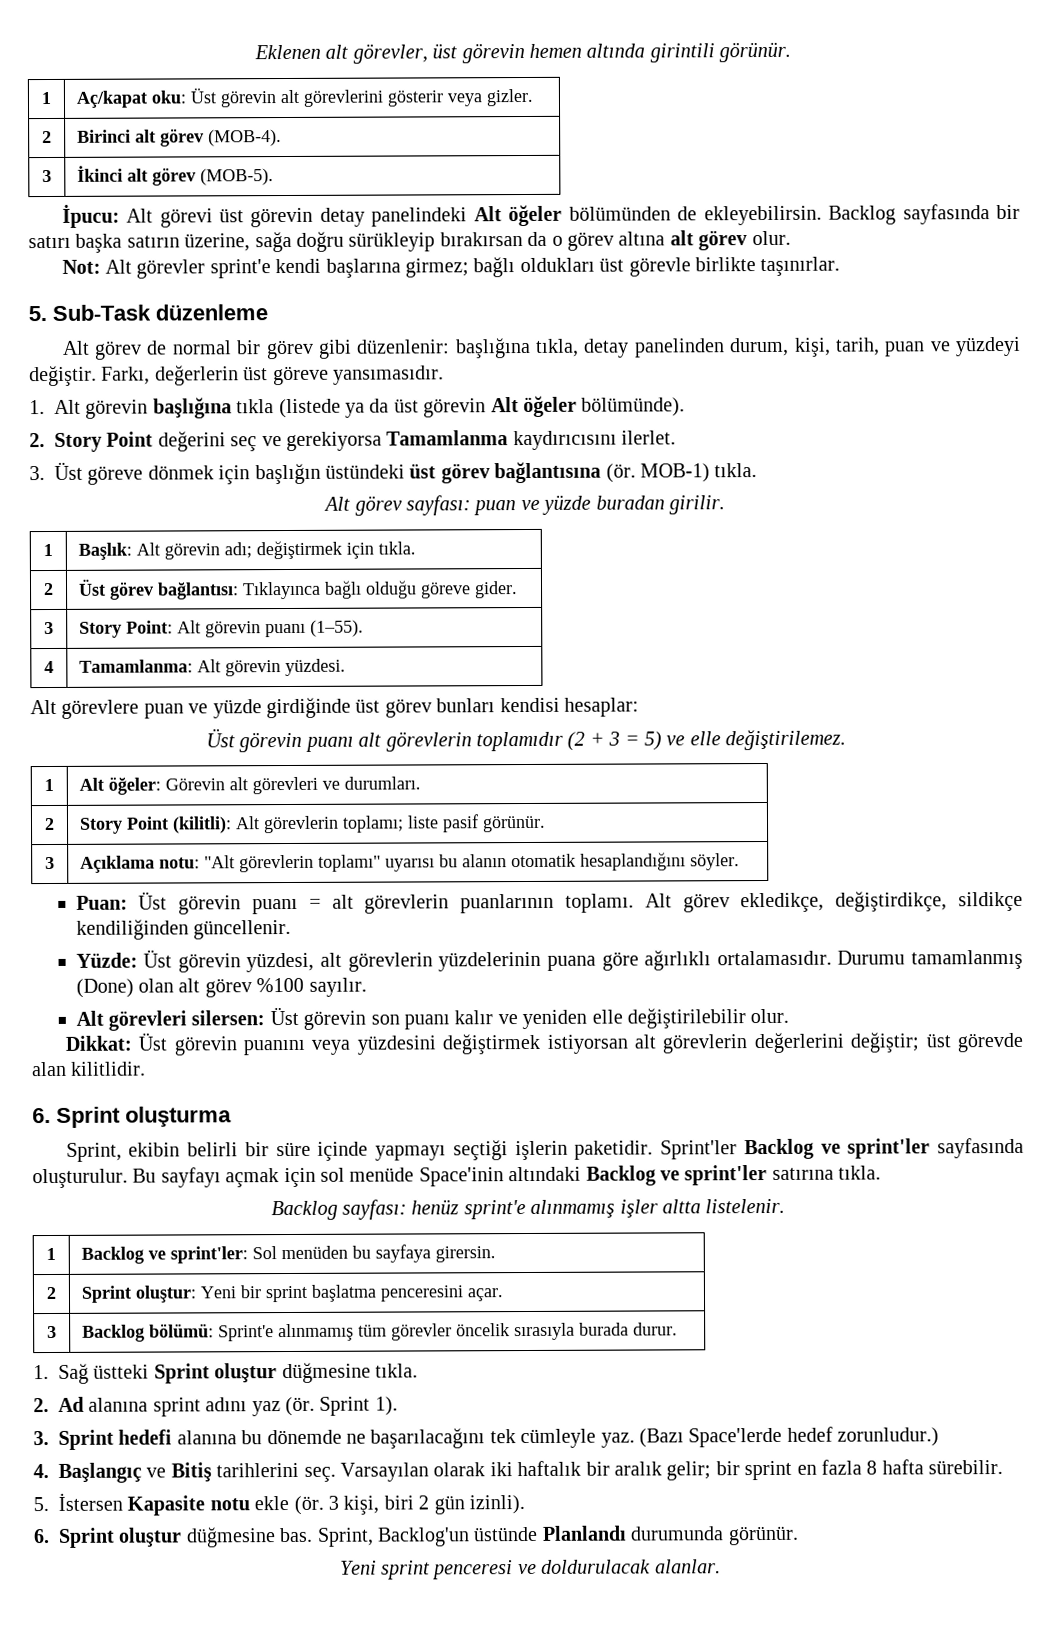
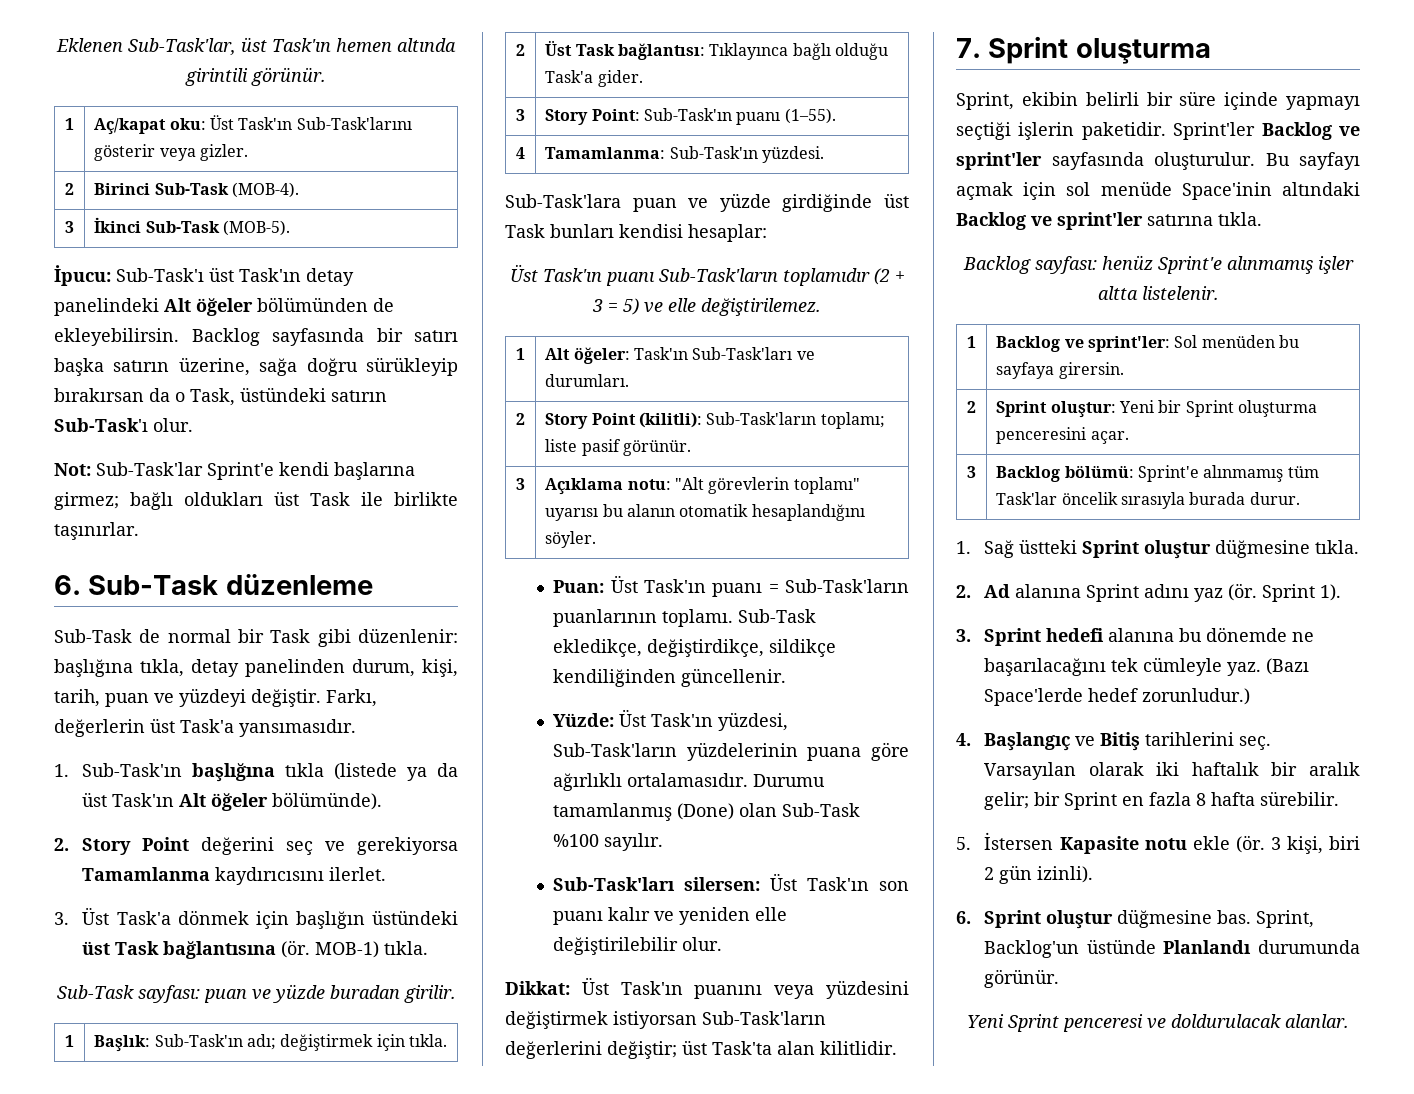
- Eklenen alt görevler, üst görevin hemen altında girintili görünür.
+ Eklenen Sub-Task'lar, üst Task'ın hemen altında girintili görünür.
- 1 | Aç/kapat oku: Üst görevin alt görevlerini gösterir veya gizler.
+ 1 | Aç/kapat oku: Üst Task'ın Sub-Task'larını gösterir veya gizler.
- 2 | Birinci alt görev (MOB-4).
+ 2 | Birinci Sub-Task (MOB-4).
- 3 | İkinci alt görev (MOB-5).
+ 3 | İkinci Sub-Task (MOB-5).
- İpucu: Alt görevi üst görevin detay panelindeki Alt öğeler bölümünden de ekleyebilirsin.
+ İpucu: Sub-Task'ı üst Task'ın detay panelindeki Alt öğeler bölümünden de ekleyebilirsin.
- Backlog sayfasında bir satırı başka satırın üzerine, sağa doğru sürükleyip bırakırsan da o görev altına alt görev olur.
+ Backlog sayfasında bir satırı başka satırın üzerine, sağa doğru sürükleyip bırakırsan da o Task, üstündeki satırın Sub-Task'ı olur.
- Not: Alt görevler sprint'e kendi başlarına girmez; bağlı oldukları üst görevle birlikte taşınırlar.
+ Not: Sub-Task'lar Sprint'e kendi başlarına girmez; bağlı oldukları üst Task ile birlikte taşınırlar.
- 5. Sub-Task düzenleme
+ 6. Sub-Task düzenleme
- Alt görev de normal bir görev gibi düzenlenir: başlığına tıkla, detay panelinden durum, kişi, tarih, puan ve yüzdeyi değiştir.
+ Sub-Task de normal bir Task gibi düzenlenir: başlığına tıkla, detay panelinden durum, kişi, tarih, puan ve yüzdeyi değiştir.
- Farkı, değerlerin üst göreve yansımasıdır.
+ Farkı, değerlerin üst Task'a yansımasıdır.
- 1. Alt görevin başlığına tıkla (listede ya da üst görevin Alt öğeler bölümünde).
+ 1. Sub-Task'ın başlığına tıkla (listede ya da üst Task'ın Alt öğeler bölümünde).
- 3. Üst göreve dönmek için başlığın üstündeki üst görev bağlantısına (ör.
+ 3. Üst Task'a dönmek için başlığın üstündeki üst Task bağlantısına (ör.
- Alt görev sayfası: puan ve yüzde buradan girilir.
+ Sub-Task sayfası: puan ve yüzde buradan girilir.
- 1 | Başlık: Alt görevin adı; değiştirmek için tıkla.
+ 1 | Başlık: Sub-Task'ın adı; değiştirmek için tıkla.
- 2 | Üst görev bağlantısı: Tıklayınca bağlı olduğu göreve gider.
+ 2 | Üst Task bağlantısı: Tıklayınca bağlı olduğu Task'a gider.
- 3 | Story Point: Alt görevin puanı (1–55).
+ 3 | Story Point: Sub-Task'ın puanı (1–55).
- 4 | Tamamlanma: Alt görevin yüzdesi.
+ 4 | Tamamlanma: Sub-Task'ın yüzdesi.
- Alt görevlere puan ve yüzde girdiğinde üst görev bunları kendisi hesaplar:
+ Sub-Task'lara puan ve yüzde girdiğinde üst Task bunları kendisi hesaplar:
- Üst görevin puanı alt görevlerin toplamıdır (2 + 3 = 5) ve elle değiştirilemez.
+ Üst Task'ın puanı Sub-Task'ların toplamıdır (2 + 3 = 5) ve elle değiştirilemez.
- 1 | Alt öğeler: Görevin alt görevleri ve durumları.
+ 1 | Alt öğeler: Task'ın Sub-Task'ları ve durumları.
- 2 | Story Point (kilitli): Alt görevlerin toplamı; liste pasif görünür.
+ 2 | Story Point (kilitli): Sub-Task'ların toplamı; liste pasif görünür.
- Puan: Üst görevin puanı = alt görevlerin puanlarının toplamı. Alt görev ekledikçe, değiştirdikçe, sildikçe kendiliğinden güncellenir.
+ Puan: Üst Task'ın puanı = Sub-Task'ların puanlarının toplamı. Sub-Task ekledikçe, değiştirdikçe, sildikçe kendiliğinden güncellenir.
- Yüzde: Üst görevin yüzdesi, alt görevlerin yüzdelerinin puana göre ağırlıklı ortalamasıdır.
+ Yüzde: Üst Task'ın yüzdesi, Sub-Task'ların yüzdelerinin puana göre ağırlıklı ortalamasıdır.
- Durumu tamamlanmış (Done) olan alt görev %100 sayılır.
+ Durumu tamamlanmış (Done) olan Sub-Task %100 sayılır.
- Alt görevleri silersen: Üst görevin son puanı kalır ve yeniden elle değiştirilebilir olur.
+ Sub-Task'ları silersen: Üst Task'ın son puanı kalır ve yeniden elle değiştirilebilir olur.
- Dikkat: Üst görevin puanını veya yüzdesini değiştirmek istiyorsan alt görevlerin değerlerini değiştir; üst görevde alan kilitlidir.
+ Dikkat: Üst Task'ın puanını veya yüzdesini değiştirmek istiyorsan Sub-Task'ların değerlerini değiştir; üst Task'ta alan kilitlidir.
- 6. Sprint oluşturma
+ 7. Sprint oluşturma
- Backlog sayfası: henüz sprint'e alınmamış işler altta listelenir.
+ Backlog sayfası: henüz Sprint'e alınmamış işler altta listelenir.
- 2 | Sprint oluştur: Yeni bir sprint başlatma penceresini açar.
+ 2 | Sprint oluştur: Yeni bir Sprint oluşturma penceresini açar.
- 3 | Backlog bölümü: Sprint'e alınmamış tüm görevler öncelik sırasıyla burada durur.
+ 3 | Backlog bölümü: Sprint'e alınmamış tüm Task'lar öncelik sırasıyla burada durur.
- 2. Ad alanına sprint adını yaz (ör.
+ 2. Ad alanına Sprint adını yaz (ör.
- Varsayılan olarak iki haftalık bir aralık gelir; bir sprint en fazla 8 hafta sürebilir.
+ Varsayılan olarak iki haftalık bir aralık gelir; bir Sprint en fazla 8 hafta sürebilir.
- Yeni sprint penceresi ve doldurulacak alanlar.
+ Yeni Sprint penceresi ve doldurulacak alanlar.

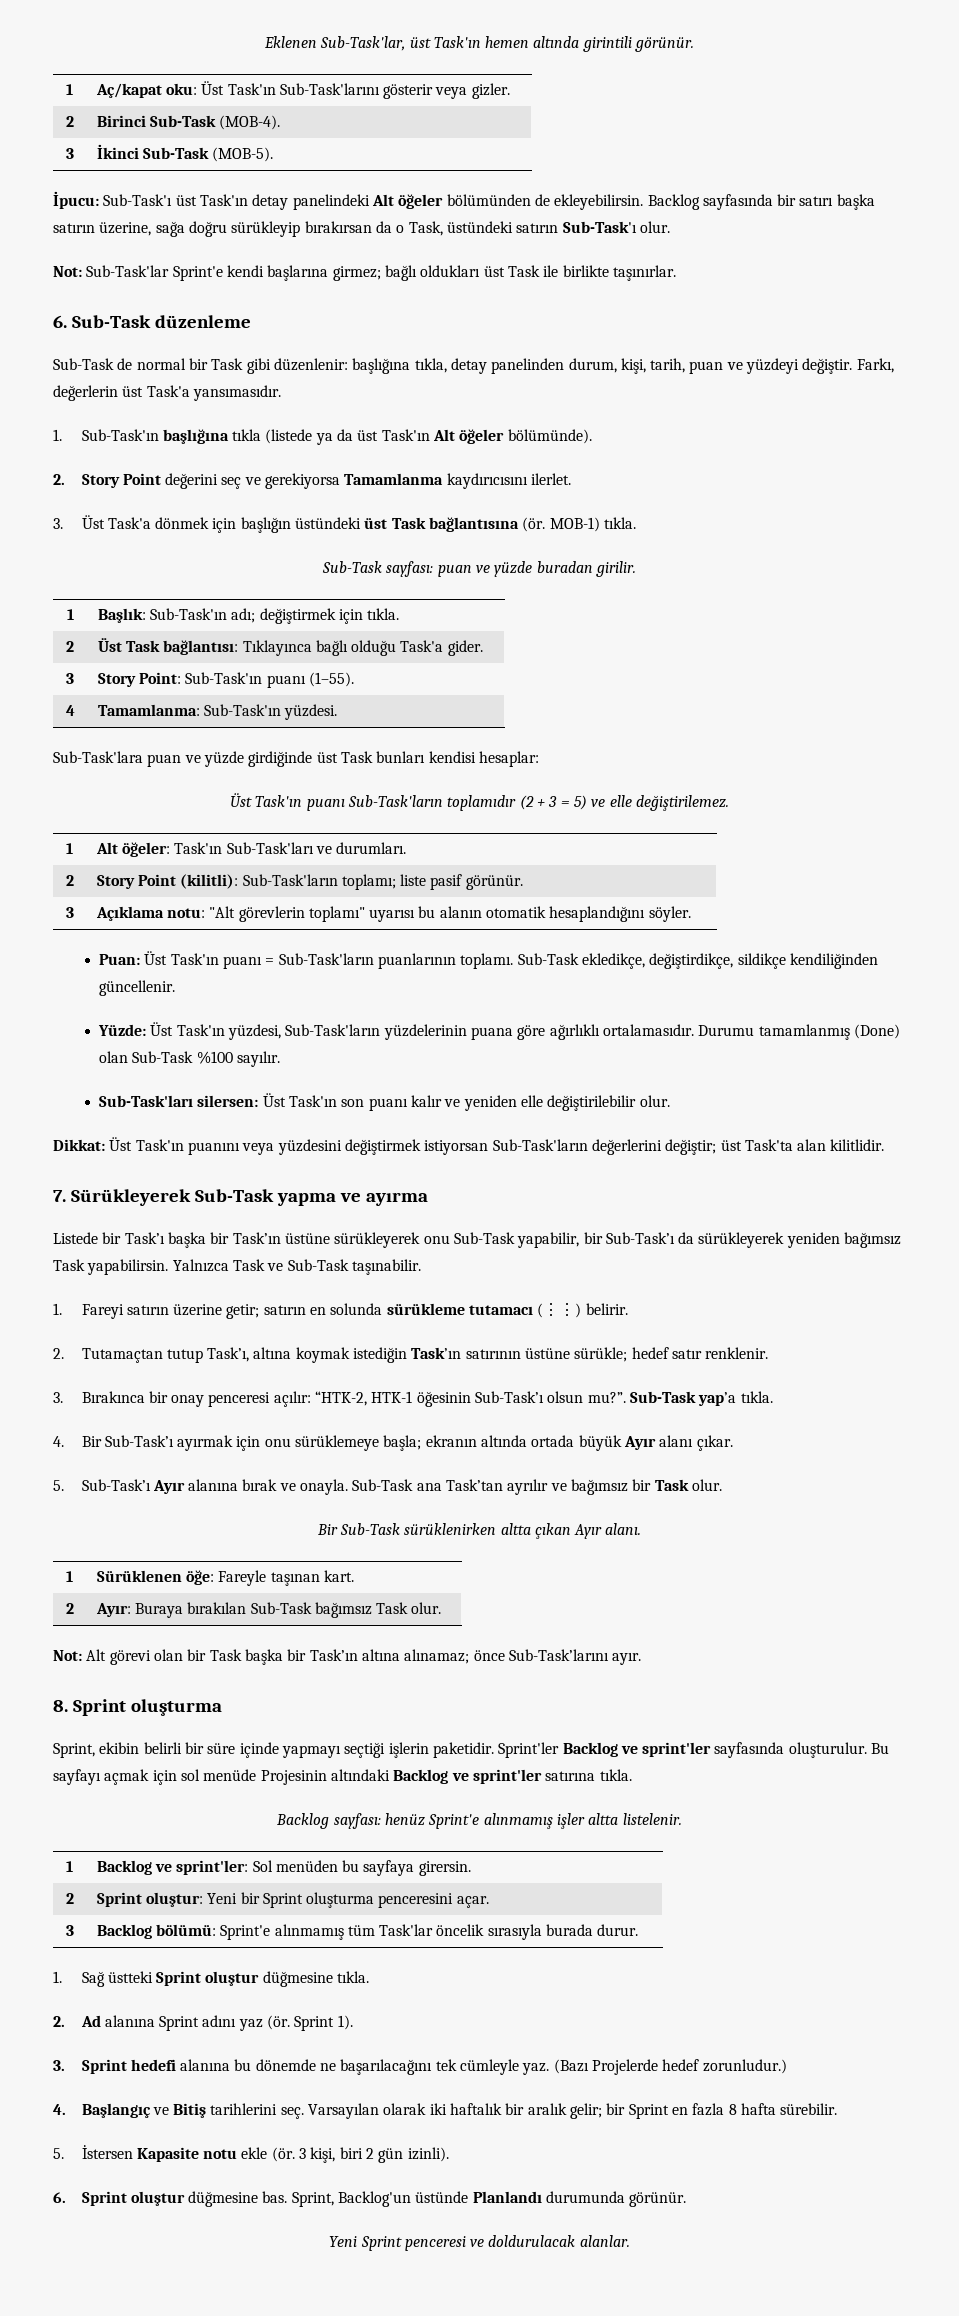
- 7. Sprint oluşturma
+ 7. Sürükleyerek Sub-Task yapma ve ayırma
+ Listede bir Task’ı başka bir Task’ın üstüne sürükleyerek onu Sub-Task yapabilir, bir Sub-Task’ı da sürükleyerek yeniden bağımsız Task yapabilirsin. Yalnızca Task ve Sub-Task taşınabilir.
+ 1. Fareyi satırın üzerine getir; satırın en solunda sürükleme tutamacı (⋮⋮) belirir.
+ 2. Tutamaçtan tutup Task’ı, altına koymak istediğin Task’ın satırının üstüne sürükle; hedef satır renklenir.
+ 3. Bırakınca bir onay penceresi açılır: “HTK-2, HTK-1 öğesinin Sub-Task’ı olsun mu?”. Sub-Task yap’a tıkla.
+ 4. Bir Sub-Task’ı ayırmak için onu sürüklemeye başla; ekranın altında ortada büyük Ayır alanı çıkar.
+ 5. Sub-Task’ı Ayır alanına bırak ve onayla. Sub-Task ana Task’tan ayrılır ve bağımsız bir Task olur.
+ Bir Sub-Task sürüklenirken altta çıkan Ayır alanı.
+ 1 | Sürüklenen öğe: Fareyle taşınan kart.
+ 2 | Ayır: Buraya bırakılan Sub-Task bağımsız Task olur.
+ Not: Alt görevi olan bir Task başka bir Task’ın altına alınamaz; önce Sub-Task’larını ayır.
+ 8. Sprint oluşturma
- Bu sayfayı açmak için sol menüde Space'inin altındaki Backlog ve sprint'ler satırına tıkla.
+ Bu sayfayı açmak için sol menüde Projesinin altındaki Backlog ve sprint'ler satırına tıkla.
- (Bazı Space'lerde hedef zorunludur.)
+ (Bazı Projelerde hedef zorunludur.)

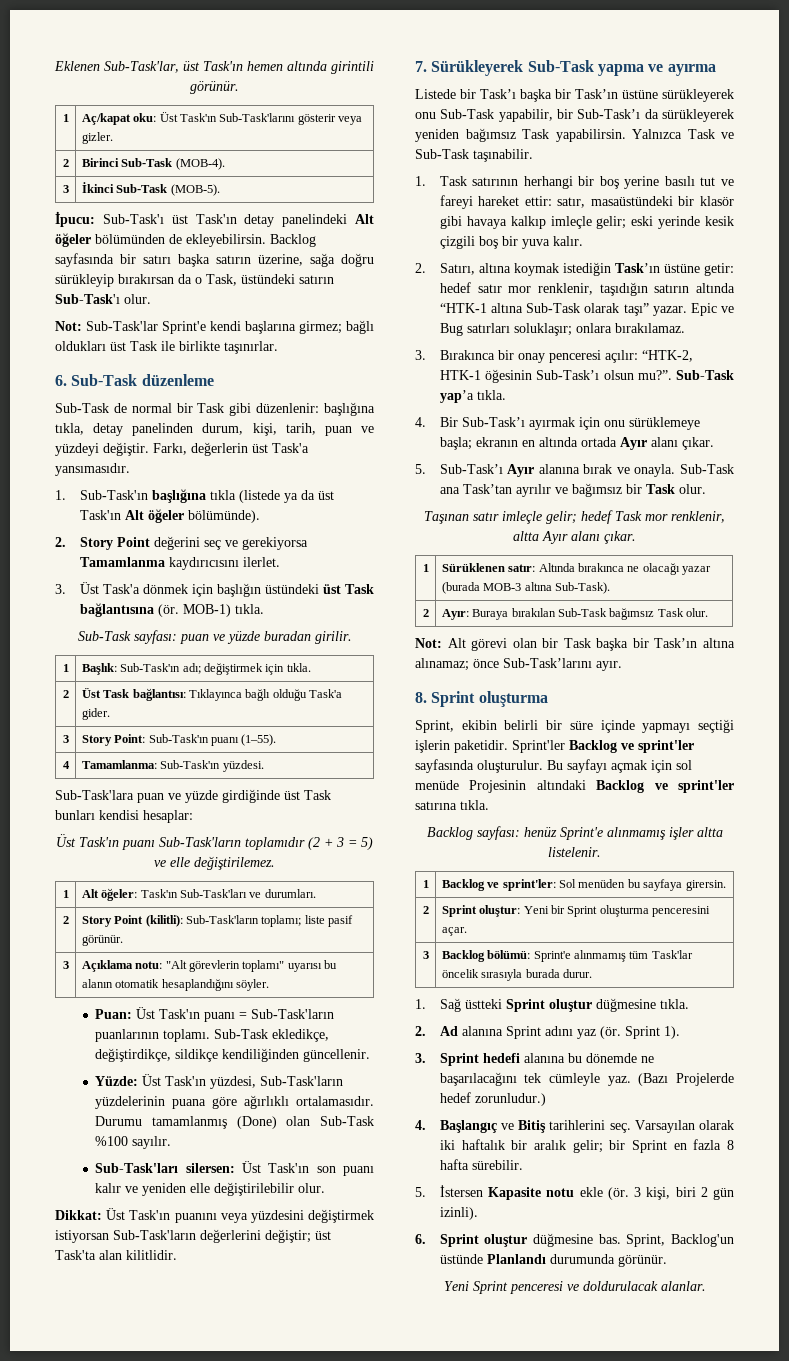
- 1. Fareyi satırın üzerine getir; satırın en solunda sürükleme tutamacı (⋮⋮) belirir.
- 2. Tutamaçtan tutup Task’ı, altına koymak istediğin Task’ın satırının üstüne sürükle; hedef satır renklenir.
+ 1. Task satırının herhangi bir boş yerine basılı tut ve fareyi hareket ettir: satır, masaüstündeki bir klasör gibi havaya kalkıp imleçle gelir; eski yerinde kesik çizgili boş bir yuva kalır.
+ 2. Satırı, altına koymak istediğin Task’ın üstüne getir: hedef satır mor renklenir, taşıdığın satırın altında “HTK-1 altına Sub-Task olarak taşı” yazar. Epic ve Bug satırları soluklaşır; onlara bırakılamaz.
- 4. Bir Sub-Task’ı ayırmak için onu sürüklemeye başla; ekranın altında ortada büyük Ayır alanı çıkar.
+ 4. Bir Sub-Task’ı ayırmak için onu sürüklemeye başla; ekranın en altında ortada Ayır alanı çıkar.
- Bir Sub-Task sürüklenirken altta çıkan Ayır alanı.
- 1 | Sürüklenen öğe: Fareyle taşınan kart.
+ Taşınan satır imleçle gelir; hedef Task mor renklenir, altta Ayır alanı çıkar.
+ 1 | Sürüklenen satır: Altında bırakınca ne olacağı yazar (burada MOB-3 altına Sub-Task).

